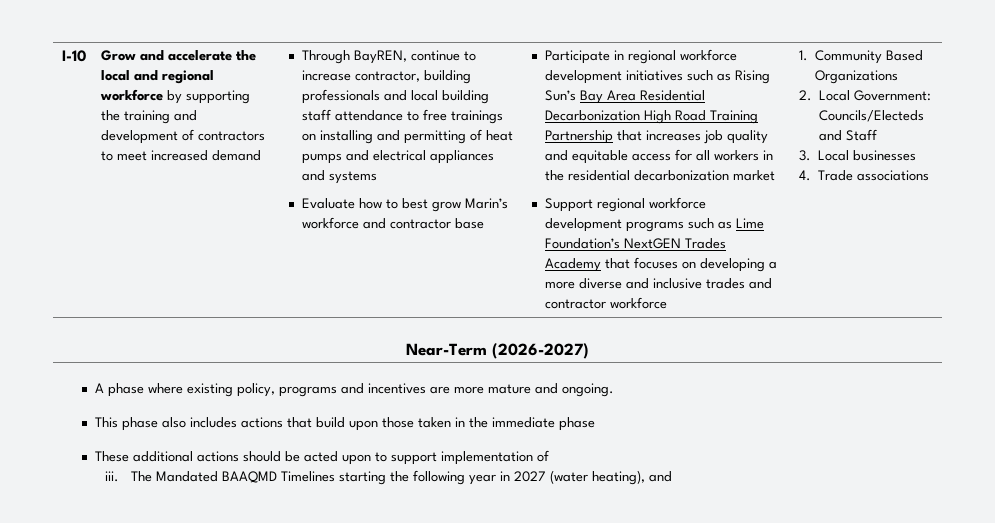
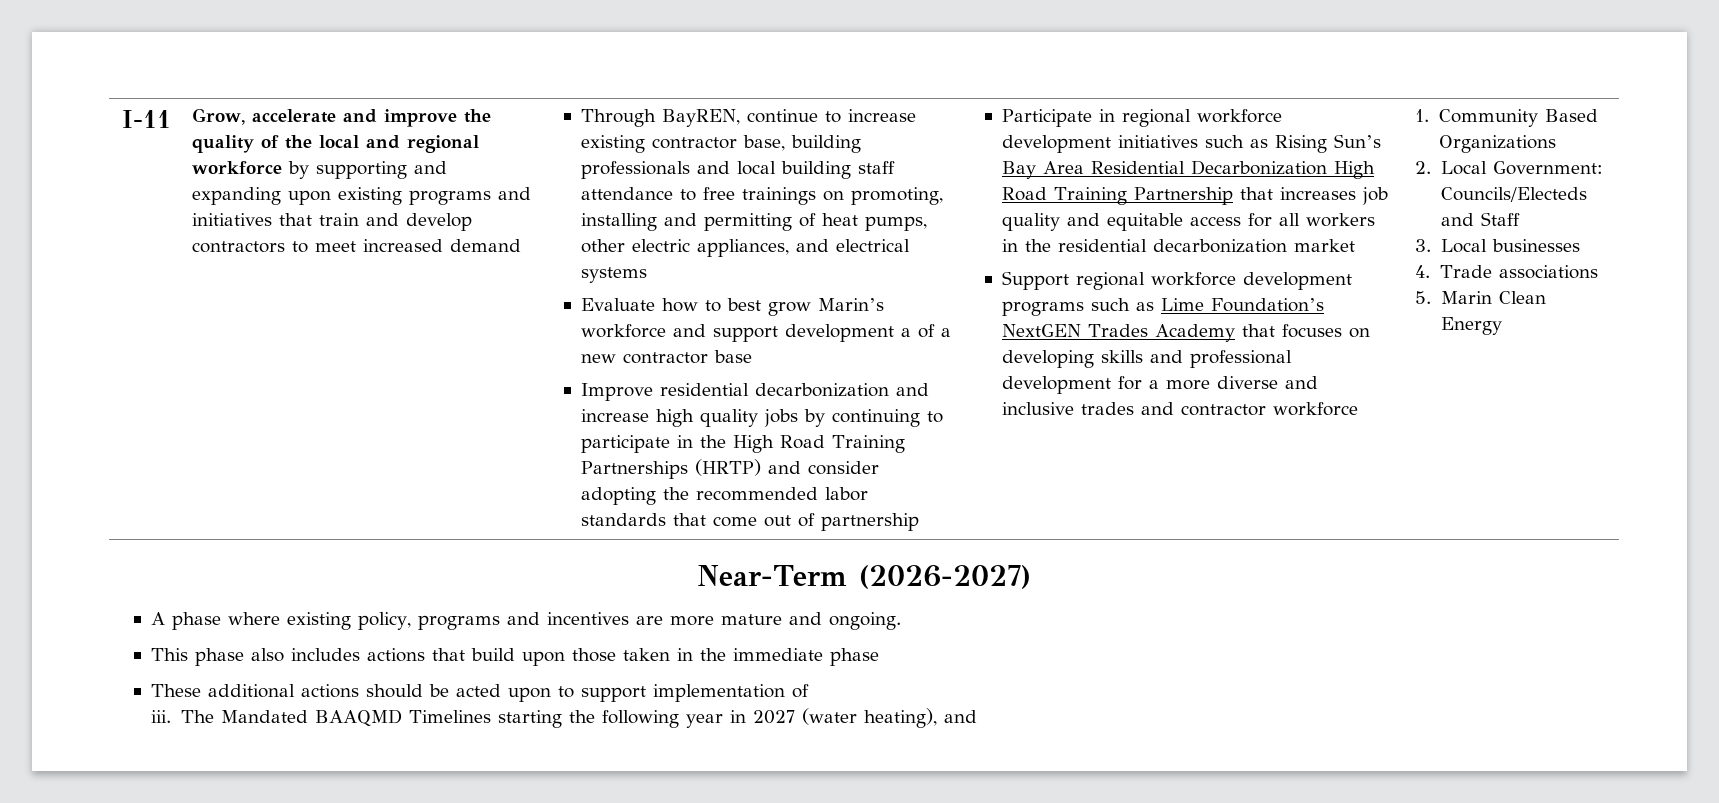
- I-10 | Grow and accelerate the local and regional workforce by supporting the training and development of contractors to meet increased demand
+ I-11 | Grow, accelerate and improve the quality of the local and regional workforce by supporting and expanding upon existing programs and initiatives that train and develop contractors to meet increased demand
- Through BayREN, continue to increase contractor, building professionals and local building staff attendance to free trainings on installing and permitting of heat pumps and electrical appliances and systems
+ Through BayREN, continue to increase existing contractor base, building professionals and local building staff attendance to free trainings on promoting, installing and permitting of heat pumps, other electric appliances, and electrical systems
- Evaluate how to best grow Marin’s workforce and contractor base
+ Evaluate how to best grow Marin’s workforce and support development a of a new contractor base
+ Improve residential decarbonization and increase high quality jobs by continuing to participate in the High Road Training Partnerships (HRTP) and consider adopting the recommended labor standards that come out of partnership
- Support regional workforce development programs such as Lime Foundation’s NextGEN Trades Academy that focuses on developing a more diverse and inclusive trades and contractor workforce
+ Support regional workforce development programs such as Lime Foundation’s NextGEN Trades Academy that focuses on developing skills and professional development for a more diverse and inclusive trades and contractor workforce
+ 5. Marin Clean Energy

